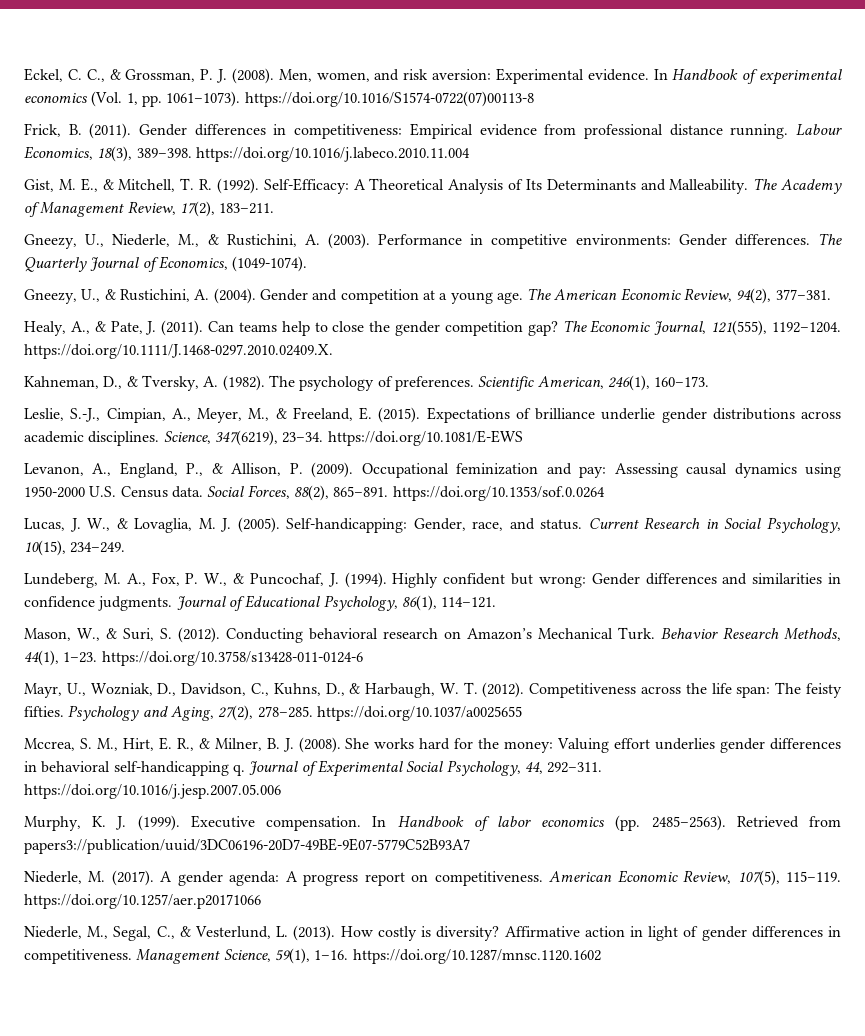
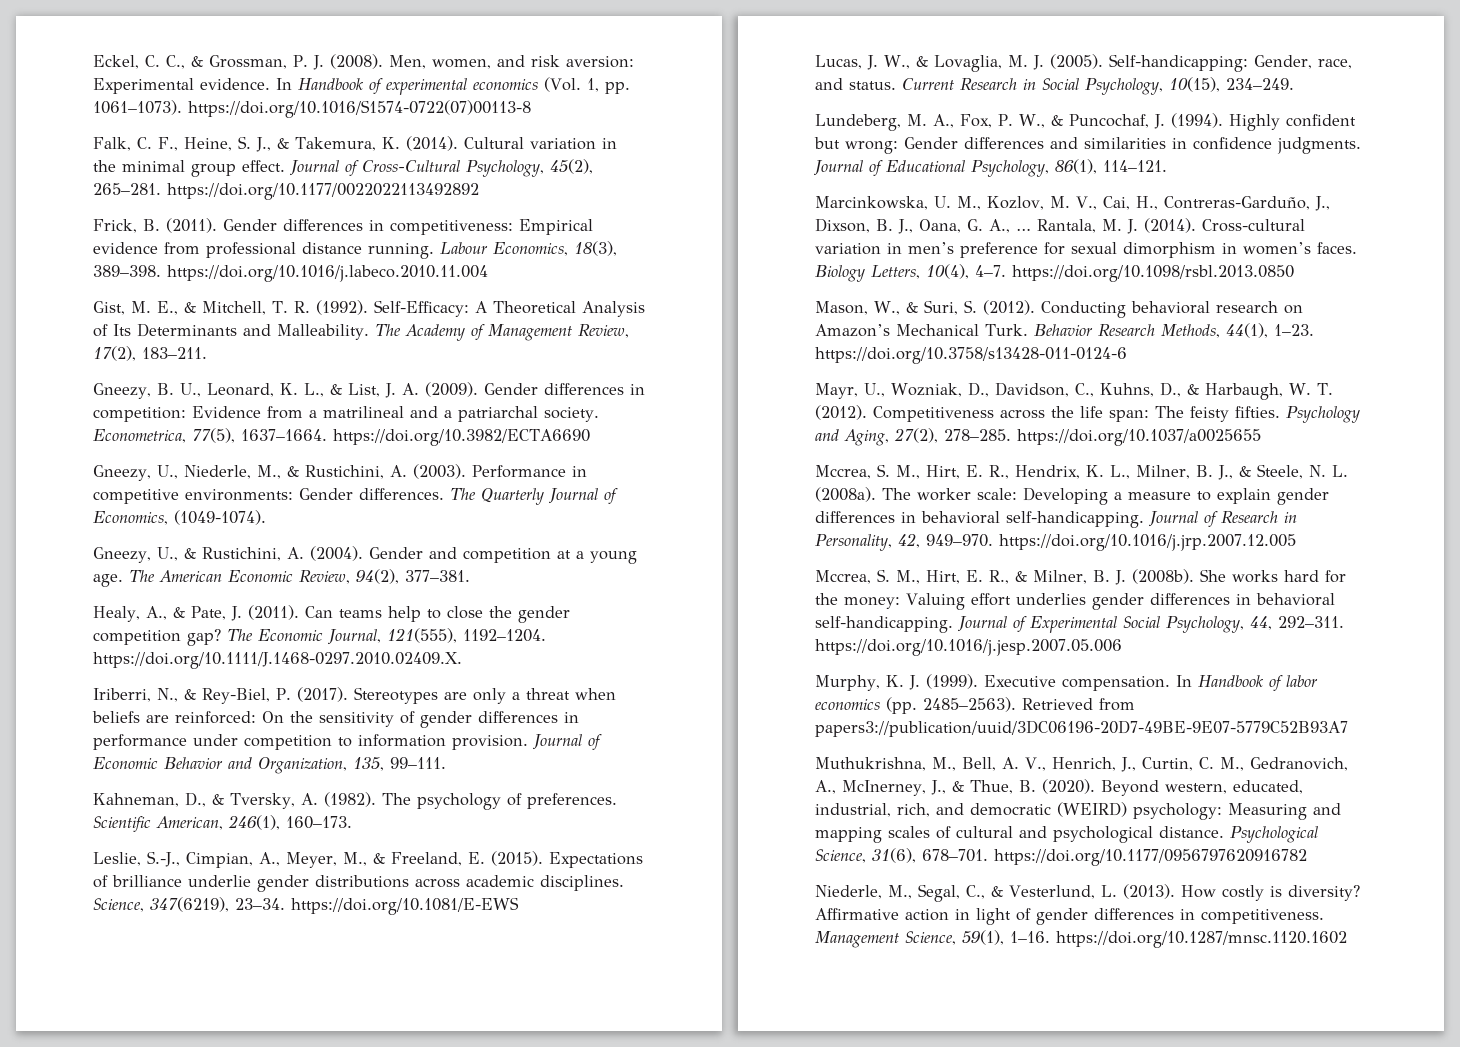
+ Falk, C. F., Heine, S. J., & Takemura, K. (2014). Cultural variation in the minimal group effect. Journal of Cross-Cultural Psychology, 45(2), 265–281. https://doi.org/10.1177/0022022113492892
+ Gneezy, B. U., Leonard, K. L., & List, J. A. (2009). Gender differences in competition: Evidence from a matrilineal and a patriarchal society. Econometrica, 77(5), 1637–1664. https://doi.org/10.3982/ECTA6690
+ Iriberri, N., & Rey-Biel, P. (2017). Stereotypes are only a threat when beliefs are reinforced: On the sensitivity of gender differences in performance under competition to information provision. Journal of Economic Behavior and Organization, 135, 99–111.
- Levanon, A., England, P., & Allison, P. (2009). Occupational feminization and pay: Assessing causal dynamics using 1950-2000 U.S. Census data. Social Forces, 88(2), 865–891. https://doi.org/10.1353/sof.0.0264
+ Marcinkowska, U. M., Kozlov, M. V., Cai, H., Contreras-Garduño, J., Dixson, B. J., Oana, G. A., … Rantala, M. J. (2014). Cross-cultural variation in men’s preference for sexual dimorphism in women’s faces. Biology Letters, 10(4), 4–7. https://doi.org/10.1098/rsbl.2013.0850
+ Mccrea, S. M., Hirt, E. R., Hendrix, K. L., Milner, B. J., & Steele, N. L. (2008a). The worker scale: Developing a measure to explain gender differences in behavioral self-handicapping. Journal of Research in Personality, 42, 949–970. https://doi.org/10.1016/j.jrp.2007.12.005
- Mccrea, S. M., Hirt, E. R., & Milner, B. J. (2008).
+ Mccrea, S. M., Hirt, E. R., & Milner, B. J. (2008b).
- She works hard for the money: Valuing effort underlies gender differences in behavioral self-handicapping q.
+ She works hard for the money: Valuing effort underlies gender differences in behavioral self-handicapping.
- Niederle, M. (2017). A gender agenda: A progress report on competitiveness. American Economic Review, 107(5), 115–119. https://doi.org/10.1257/aer.p20171066
+ Muthukrishna, M., Bell, A. V., Henrich, J., Curtin, C. M., Gedranovich, A., McInerney, J., & Thue, B. (2020). Beyond western, educated, industrial, rich, and democratic (WEIRD) psychology: Measuring and mapping scales of cultural and psychological distance. Psychological Science, 31(6), 678–701. https://doi.org/10.1177/0956797620916782

